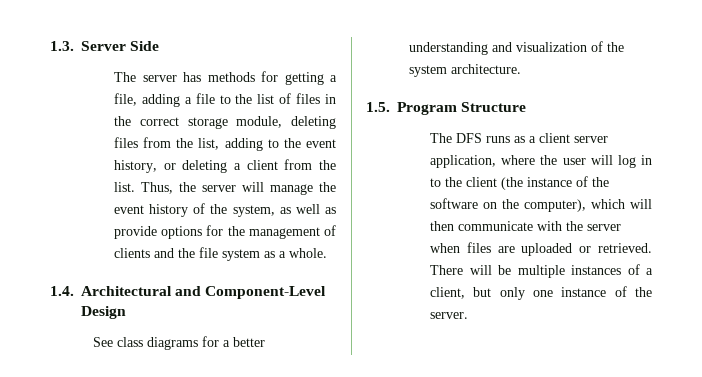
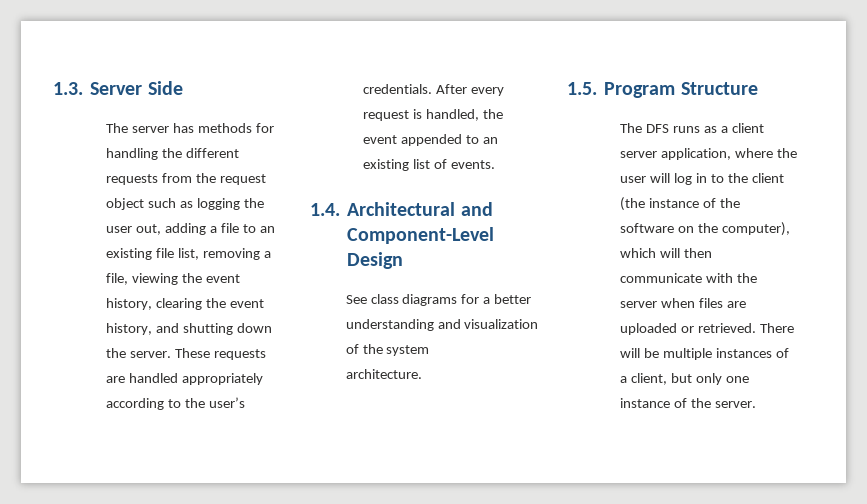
- The server has methods for getting a file, adding a file to the list of files in the correct storage module, deleting files from the list, adding to the event history, or deleting a client from the list. Thus, the server will manage the event history of the system, as well as provide options for the management of clients and the file system as a whole.
+ The server has methods for handling the different requests from the request object such as logging the user out, adding a file to an existing file list, removing a file, viewing the event history, clearing the event history, and shutting down the server. These requests are handled appropriately according to the user’s credentials. After every request is handled, the event appended to an existing list of events.
- See class diagrams for a better understanding and visualization of the system architecture.
+ See class diagrams for a better understanding and visualization of the system
+ architecture.

